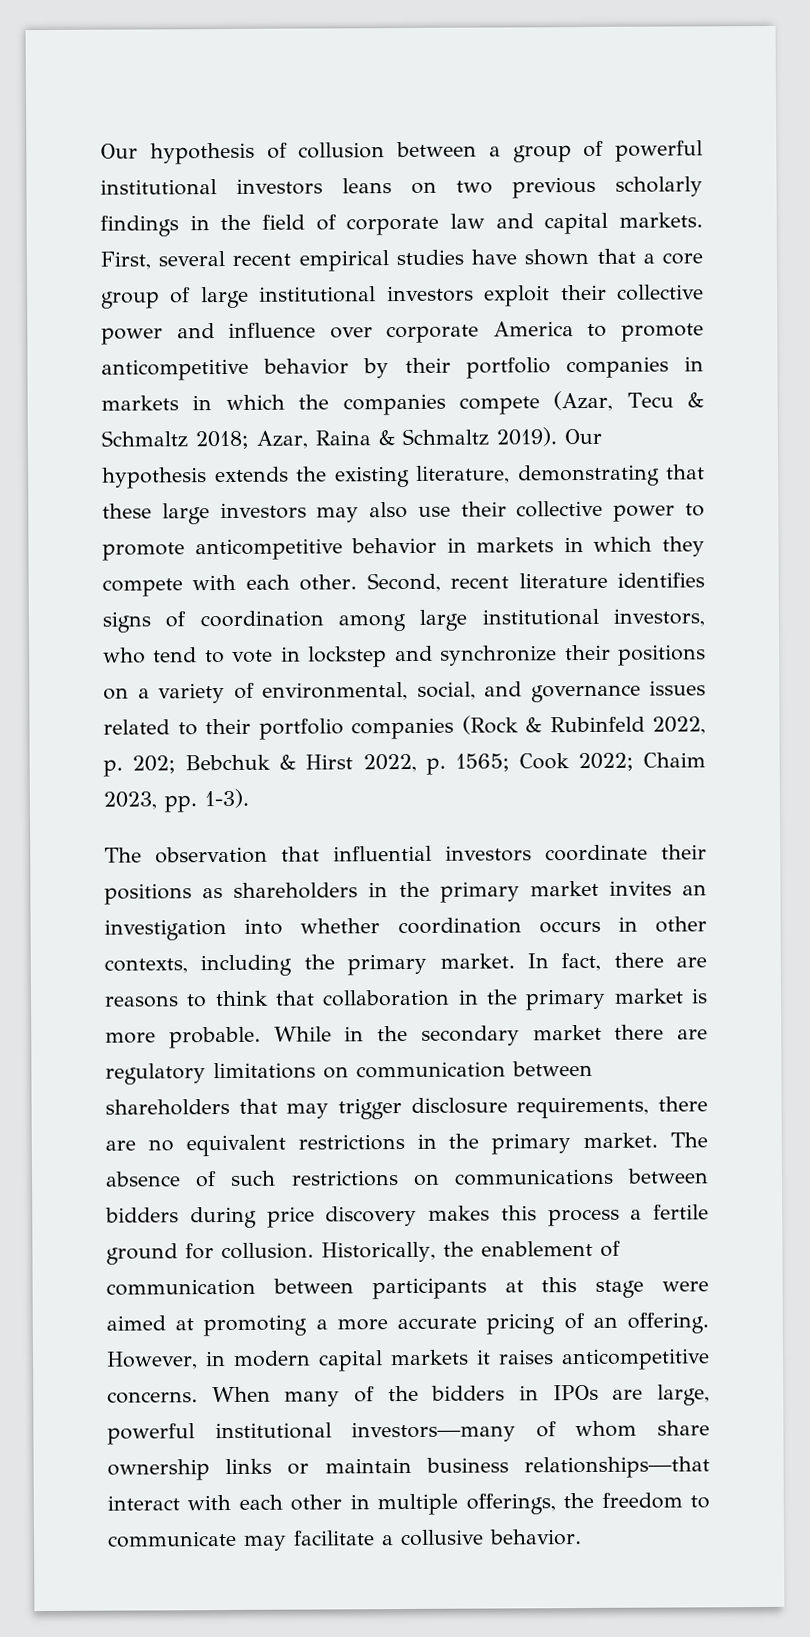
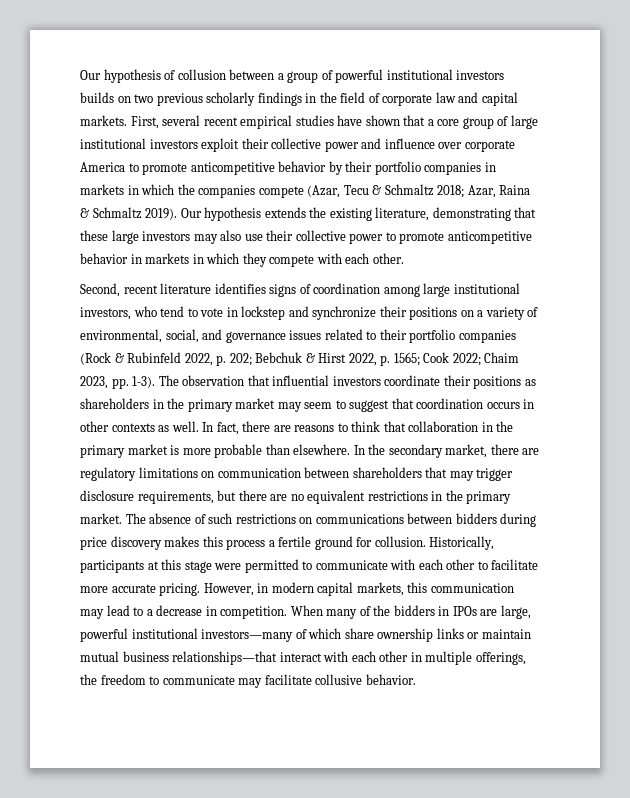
- Our hypothesis of collusion between a group of powerful institutional investors leans on two previous scholarly findings in the field of corporate law and capital markets.
+ Our hypothesis of collusion between a group of powerful institutional investors builds on two previous scholarly findings in the field of corporate law and capital markets.
- Our hypothesis extends the existing literature, demonstrating that these large investors may also use their collective power to promote anticompetitive behavior in markets in which they compete with each other. Second, recent literature identifies signs of coordination among large institutional investors, who tend to vote in lockstep and synchronize their positions on a variety of environmental, social, and governance issues related to their portfolio companies (Rock & Rubinfeld 2022, p. 202;
+ Our hypothesis extends the existing literature, demonstrating that these large investors may also use their collective power to promote anticompetitive behavior in markets in which they compete with each other.
+ Second, recent literature identifies signs of coordination among large institutional investors, who tend to vote in lockstep and synchronize their positions on a variety of environmental, social, and governance issues related to their portfolio companies (Rock & Rubinfeld 2022, p. 202;
- Chaim 2023, pp. 1-3).
- The observation that influential investors coordinate their positions as shareholders in the primary market invites an investigation into whether coordination occurs in other contexts, including the primary market.
+ Chaim 2023, pp. 1-3). The observation that influential investors coordinate their positions as shareholders in the primary market may seem to suggest that coordination occurs in other contexts as well.
- In fact, there are reasons to think that collaboration in the primary market is more probable. While in the secondary market there are regulatory limitations on communication between shareholders that may trigger disclosure requirements, there are no equivalent restrictions in the primary market.
+ In fact, there are reasons to think that collaboration in the primary market is more probable than elsewhere. In the secondary market, there are regulatory limitations on communication between shareholders that may trigger disclosure requirements, but there are no equivalent restrictions in the primary market.
- Historically, the enablement of communication between participants at this stage were aimed at promoting a more accurate pricing of an offering. However, in modern capital markets it raises anticompetitive concerns.
+ Historically, participants at this stage were permitted to communicate with each other to facilitate more accurate pricing. However, in modern capital markets, this communication may lead to a decrease in competition.
- When many of the bidders in IPOs are large, powerful institutional investors—many of whom share ownership links or maintain business relationships—that interact with each other in multiple offerings, the freedom to communicate may facilitate a collusive behavior.
+ When many of the bidders in IPOs are large, powerful institutional investors—many of which share ownership links or maintain mutual business relationships—that interact with each other in multiple offerings, the freedom to communicate may facilitate collusive behavior.

